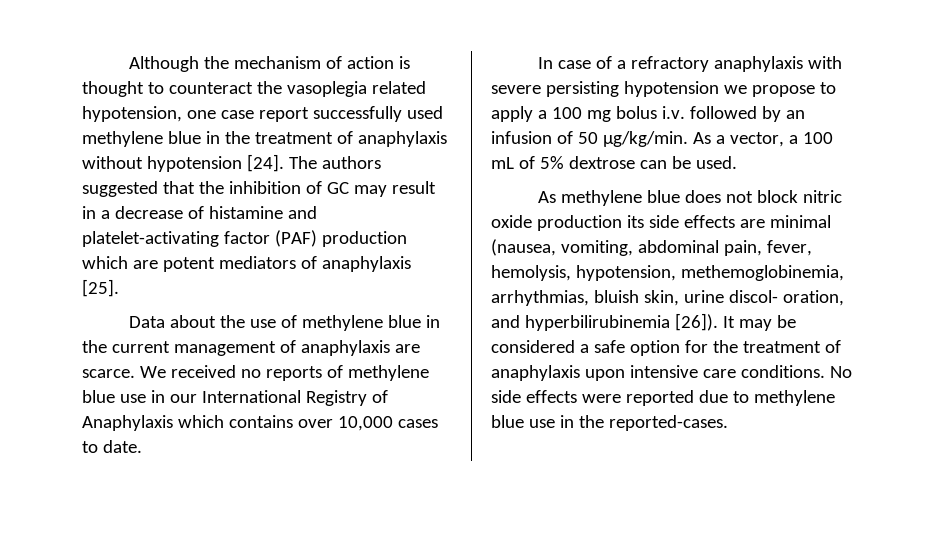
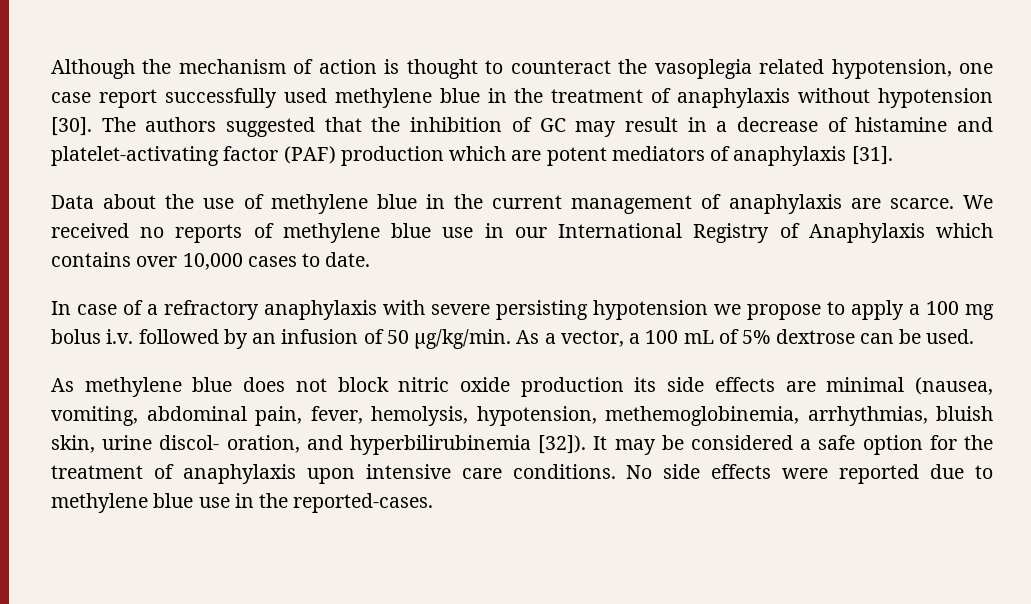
- Although the mechanism of action is thought to counteract the vasoplegia related hypotension, one case report successfully used methylene blue in the treatment of anaphylaxis without hypotension [24].
+ Although the mechanism of action is thought to counteract the vasoplegia related hypotension, one case report successfully used methylene blue in the treatment of anaphylaxis without hypotension [30].
- The authors suggested that the inhibition of GC may result in a decrease of histamine and platelet-activating factor (PAF) production which are potent mediators of anaphylaxis [25].
+ The authors suggested that the inhibition of GC may result in a decrease of histamine and platelet-activating factor (PAF) production which are potent mediators of anaphylaxis [31].
- As methylene blue does not block nitric oxide production its side effects are minimal (nausea, vomiting, abdominal pain, fever, hemolysis, hypotension, methemoglobinemia, arrhythmias, bluish skin, urine discol- oration, and hyperbilirubinemia [26]).
+ As methylene blue does not block nitric oxide production its side effects are minimal (nausea, vomiting, abdominal pain, fever, hemolysis, hypotension, methemoglobinemia, arrhythmias, bluish skin, urine discol- oration, and hyperbilirubinemia [32]).

